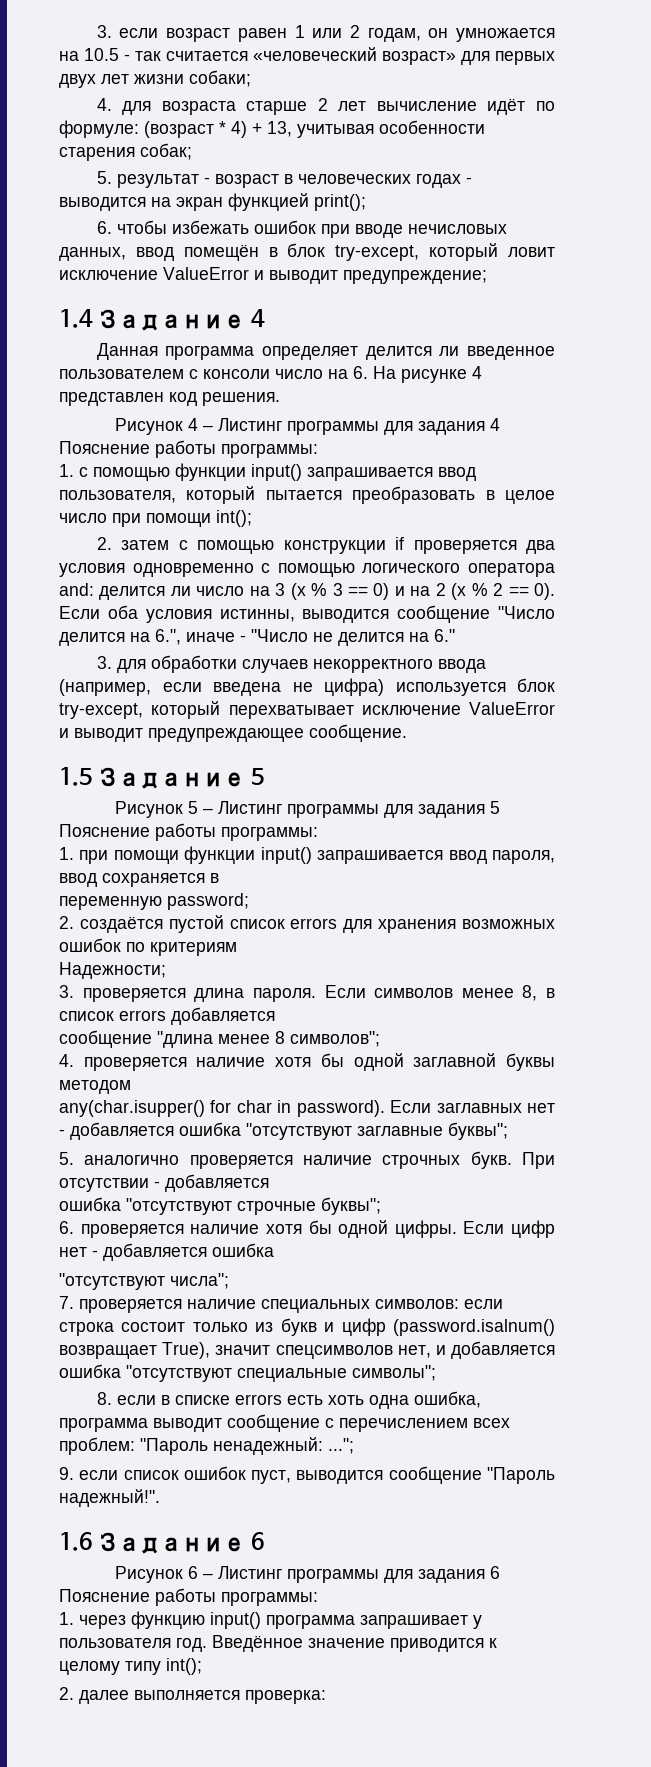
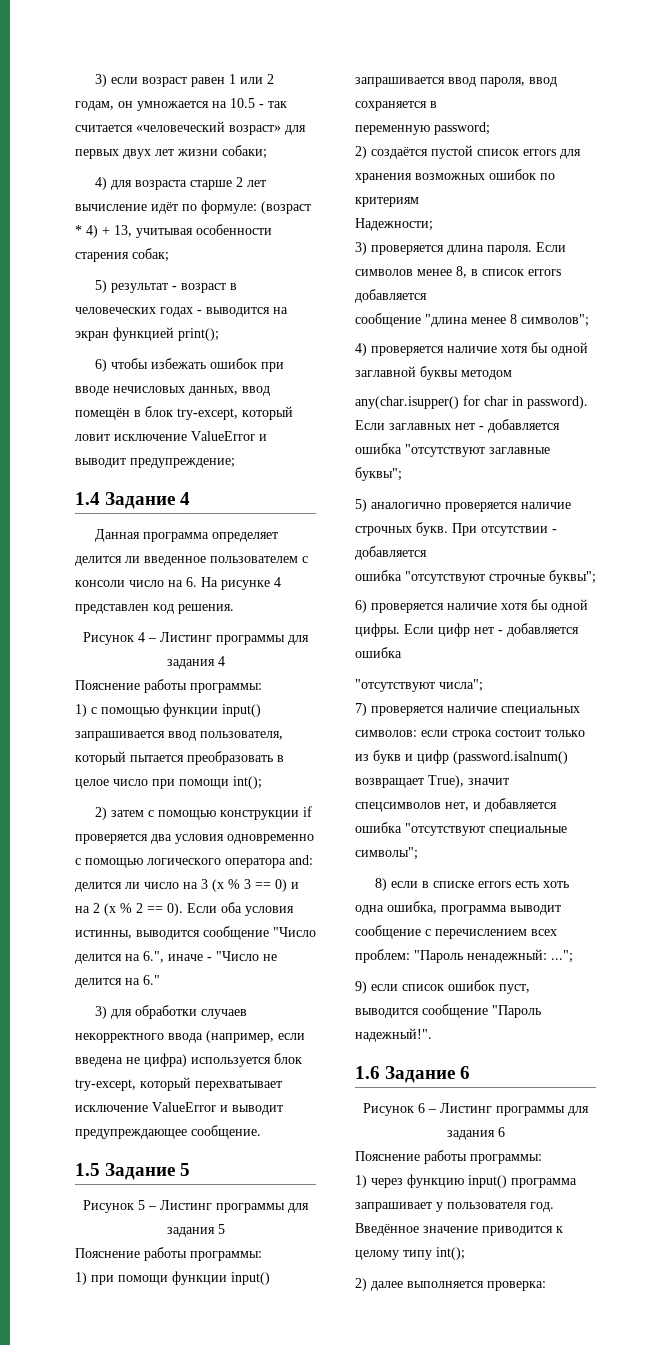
- 3. если возраст равен 1 или 2 годам, он умножается на 10.5 - так считается «человеческий возраст» для первых двух лет жизни собаки;
+ 3) если возраст равен 1 или 2 годам, он умножается на 10.5 - так считается «человеческий возраст» для первых двух лет жизни собаки;
- 4. для возраста старше 2 лет вычисление идёт по формуле: (возраст * 4) + 13, учитывая особенности старения собак;
+ 4) для возраста старше 2 лет вычисление идёт по формуле: (возраст * 4) + 13, учитывая особенности старения собак;
- 5. результат - возраст в человеческих годах - выводится на экран функцией print();
+ 5) результат - возраст в человеческих годах - выводится на экран функцией print();
- 6. чтобы избежать ошибок при вводе нечисловых данных, ввод помещён в блок try-except, который ловит исключение ValueError и выводит предупреждение;
+ 6) чтобы избежать ошибок при вводе нечисловых данных, ввод помещён в блок try-except, который ловит исключение ValueError и выводит предупреждение;
- 1. с помощью функции input() запрашивается ввод пользователя, который пытается преобразовать в целое число при помощи int();
+ 1) с помощью функции input() запрашивается ввод пользователя, который пытается преобразовать в целое число при помощи int();
- 2. затем с помощью конструкции if проверяется два условия одновременно с помощью логического оператора and: делится ли число на 3 (x % 3 == 0) и на 2 (x % 2 == 0).
+ 2) затем с помощью конструкции if проверяется два условия одновременно с помощью логического оператора and: делится ли число на 3 (x % 3 == 0) и на 2 (x % 2 == 0).
- 3. для обработки случаев некорректного ввода (например, если введена не цифра) используется блок try-except, который перехватывает исключение ValueError и выводит предупреждающее сообщение.
+ 3) для обработки случаев некорректного ввода (например, если введена не цифра) используется блок try-except, который перехватывает исключение ValueError и выводит предупреждающее сообщение.
- 1. при помощи функции input() запрашивается ввод пароля, ввод сохраняется в
+ 1) при помощи функции input() запрашивается ввод пароля, ввод сохраняется в
- 2. создаётся пустой список errors для хранения возможных ошибок по критериям
+ 2) создаётся пустой список errors для хранения возможных ошибок по критериям
- 3. проверяется длина пароля.
+ 3) проверяется длина пароля.
- 4. проверяется наличие хотя бы одной заглавной буквы методом
+ 4) проверяется наличие хотя бы одной заглавной буквы методом
- 5. аналогично проверяется наличие строчных букв.
+ 5) аналогично проверяется наличие строчных букв.
- 6. проверяется наличие хотя бы одной цифры.
+ 6) проверяется наличие хотя бы одной цифры.
- 7. проверяется наличие специальных символов: если строка состоит только из букв и цифр (password.isalnum() возвращает True), значит спецсимволов нет, и добавляется ошибка "отсутствуют специальные символы";
+ 7) проверяется наличие специальных символов: если строка состоит только из букв и цифр (password.isalnum() возвращает True), значит спецсимволов нет, и добавляется ошибка "отсутствуют специальные символы";
- 8. если в списке errors есть хоть одна ошибка, программа выводит сообщение с перечислением всех проблем: "Пароль ненадежный: ...";
+ 8) если в списке errors есть хоть одна ошибка, программа выводит сообщение с перечислением всех проблем: "Пароль ненадежный: ...";
- 9. если список ошибок пуст, выводится сообщение "Пароль надежный!".
+ 9) если список ошибок пуст, выводится сообщение "Пароль надежный!".
- 1. через функцию input() программа запрашивает у пользователя год.
+ 1) через функцию input() программа запрашивает у пользователя год.
- 2. далее выполняется проверка:
+ 2) далее выполняется проверка:

